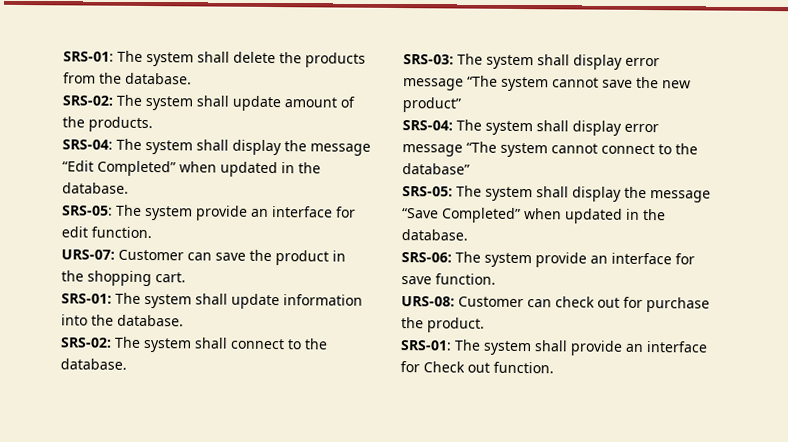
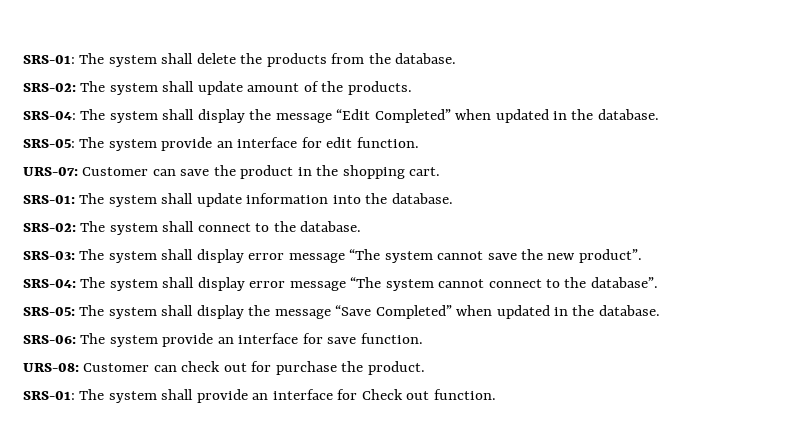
- SRS-03: The system shall display error message “The system cannot save the new product”
+ SRS-03: The system shall display error message “The system cannot save the new product”.
- SRS-04: The system shall display error message “The system cannot connect to the database”
+ SRS-04: The system shall display error message “The system cannot connect to the database”.

